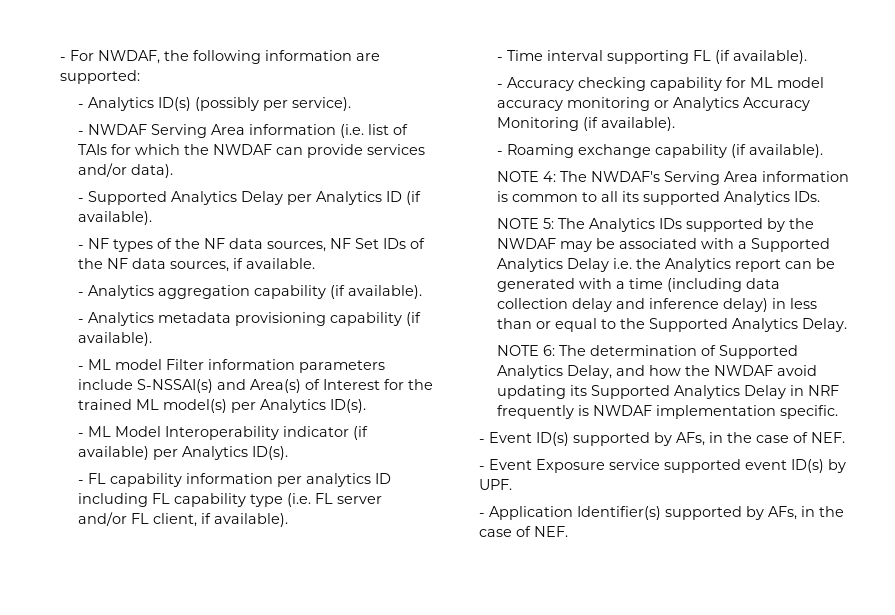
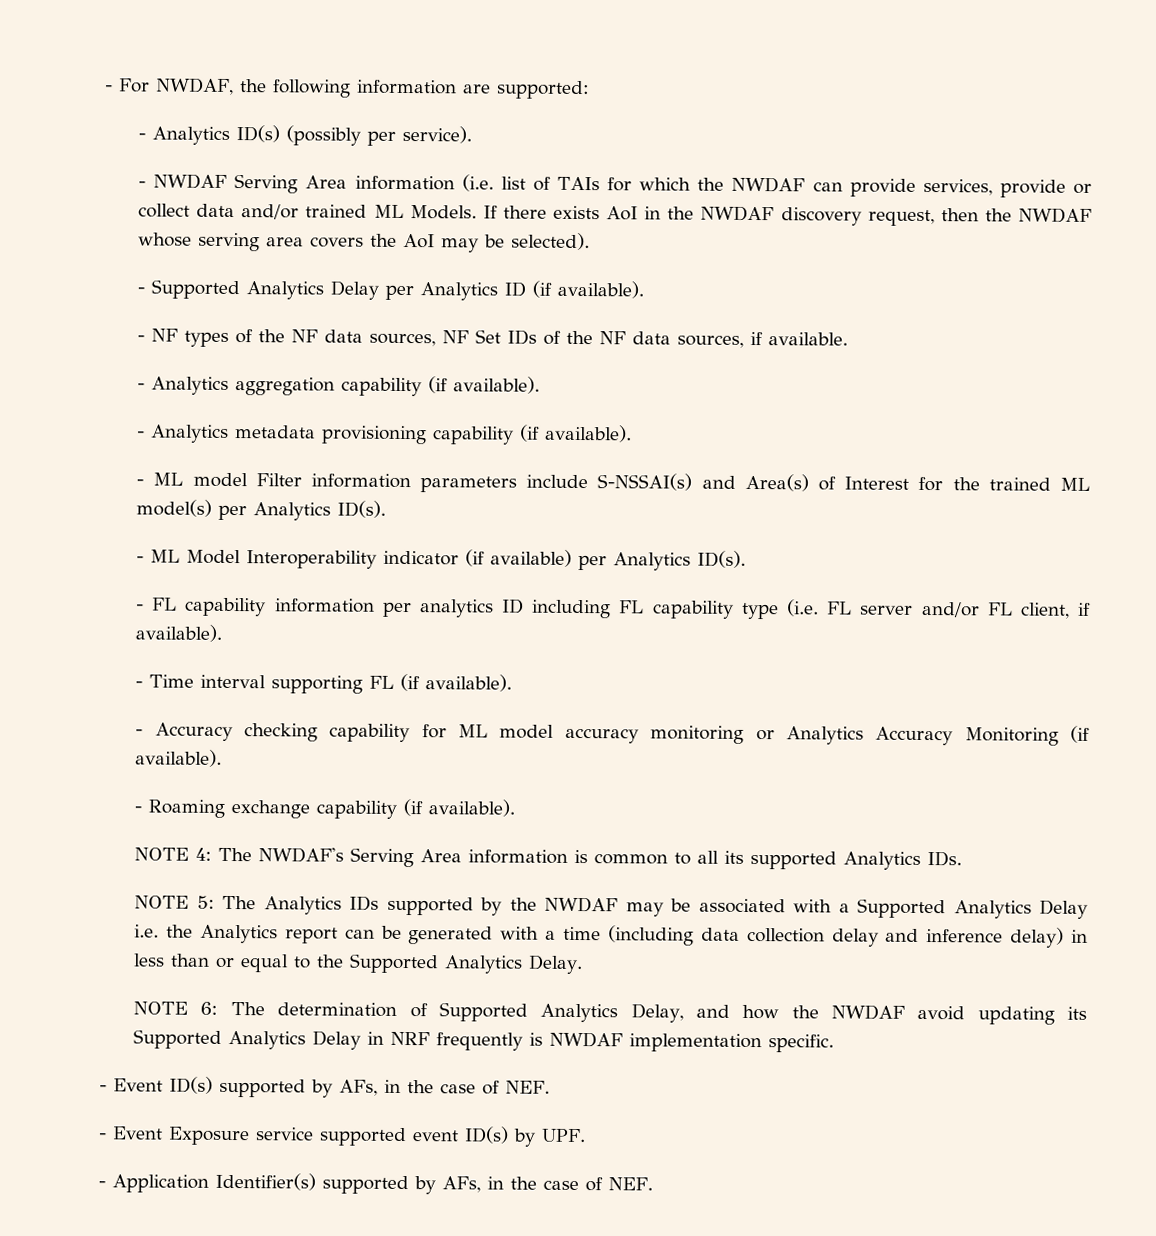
- - NWDAF Serving Area information (i.e. list of TAIs for which the NWDAF can provide services and/or data).
+ - NWDAF Serving Area information (i.e. list of TAIs for which the NWDAF can provide services, provide or collect data and/or trained ML Models. If there exists AoI in the NWDAF discovery request, then the NWDAF whose serving area covers the AoI may be selected).

